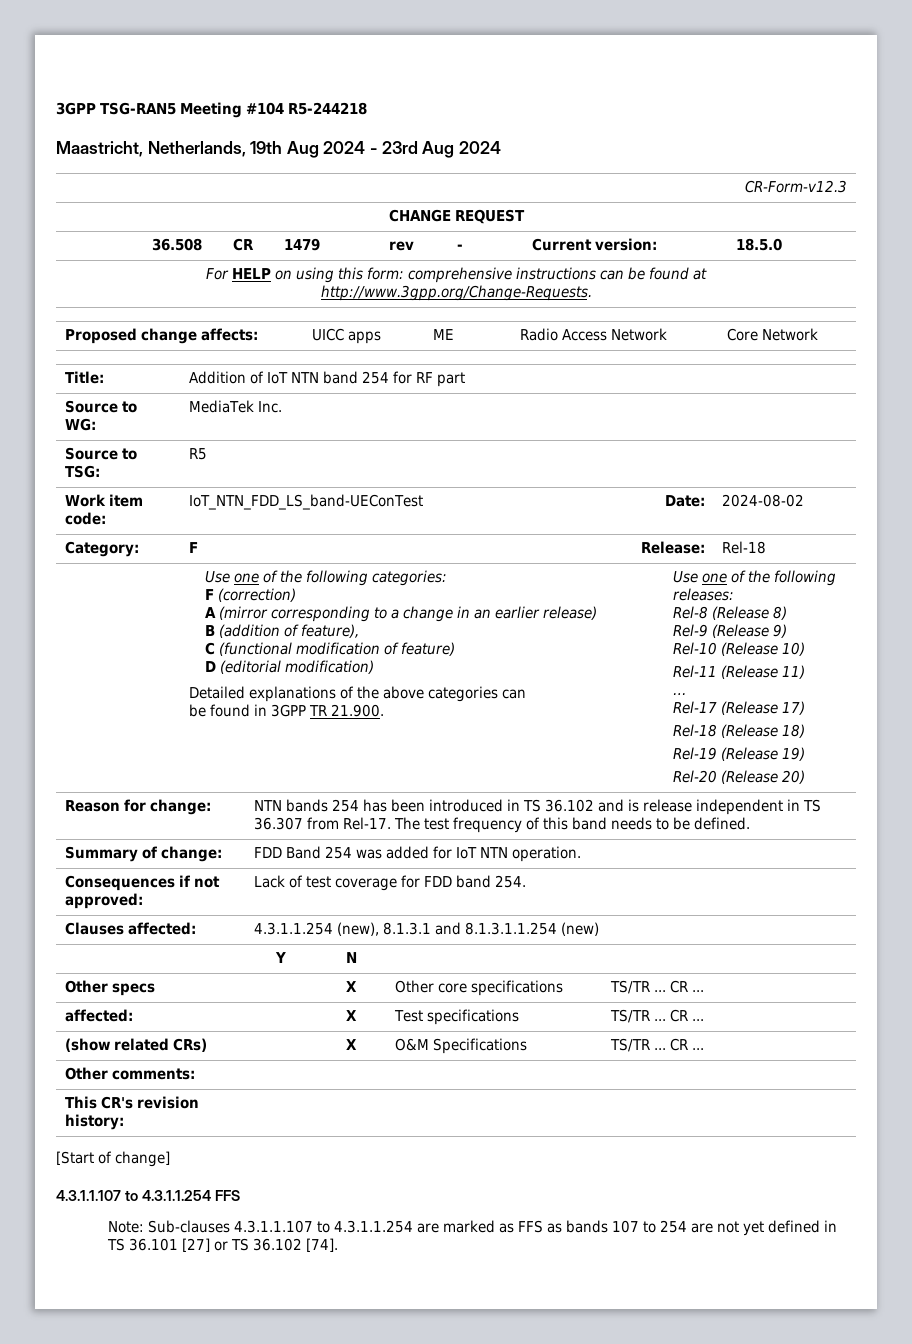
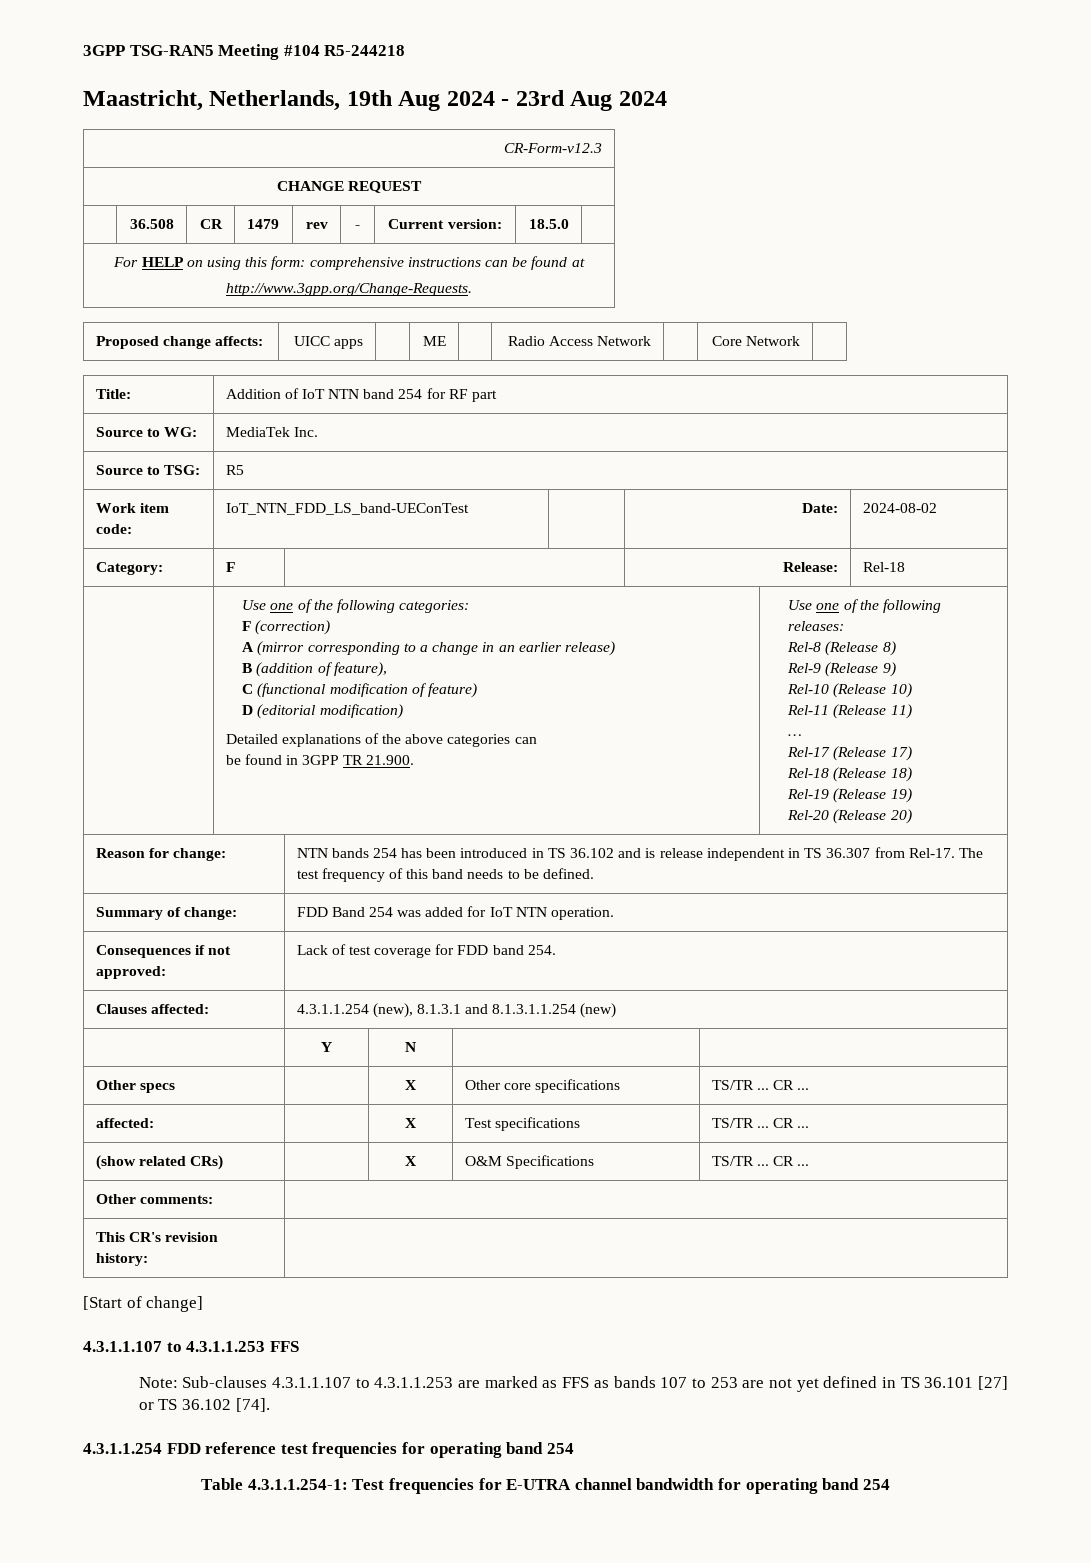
- 4.3.1.1.107 to 4.3.1.1.254 FFS
+ 4.3.1.1.107 to 4.3.1.1.253 FFS
- Note: Sub-clauses 4.3.1.1.107 to 4.3.1.1.254 are marked as FFS as bands 107 to 254 are not yet defined in TS 36.101 [27] or TS 36.102 [74].
+ Note: Sub-clauses 4.3.1.1.107 to 4.3.1.1.253 are marked as FFS as bands 107 to 253 are not yet defined in TS 36.101 [27] or TS 36.102 [74].
+ 4.3.1.1.254 FDD reference test frequencies for operating band 254
+ Table 4.3.1.1.254-1: Test frequencies for E-UTRA channel bandwidth for operating band 254

